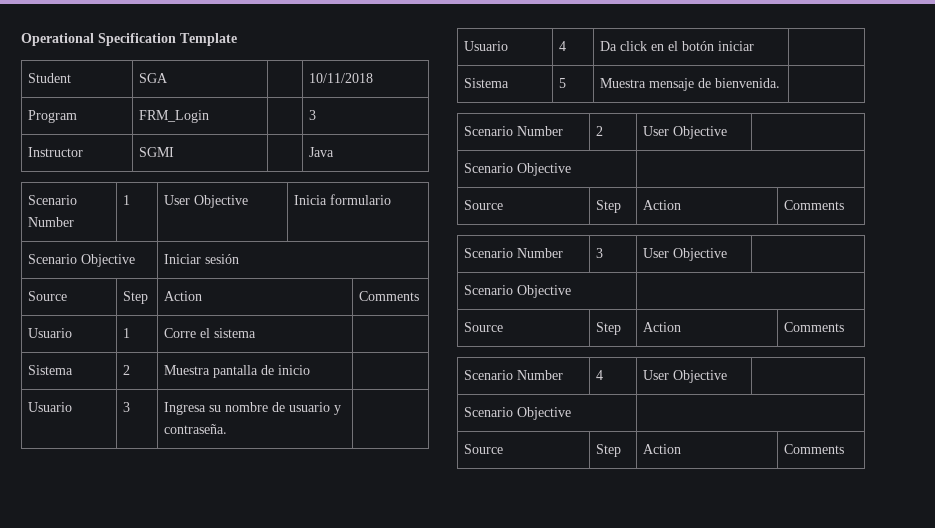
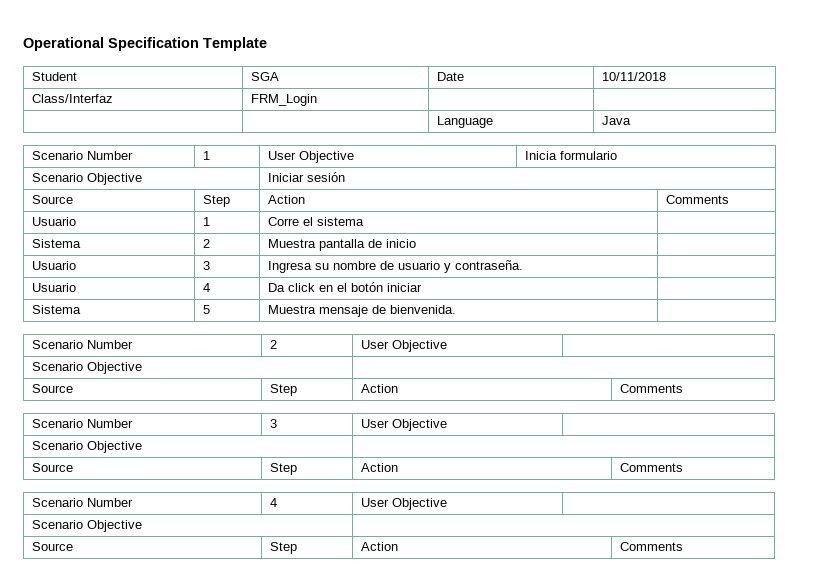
- Student | SGA | | 10/11/2018
+ Student | SGA | Date | 10/11/2018
- Program | FRM_Login | | 3
- Instructor | SGMI | | Java
+ Class/Interfaz | FRM_Login | |
+ | | Language | Java

